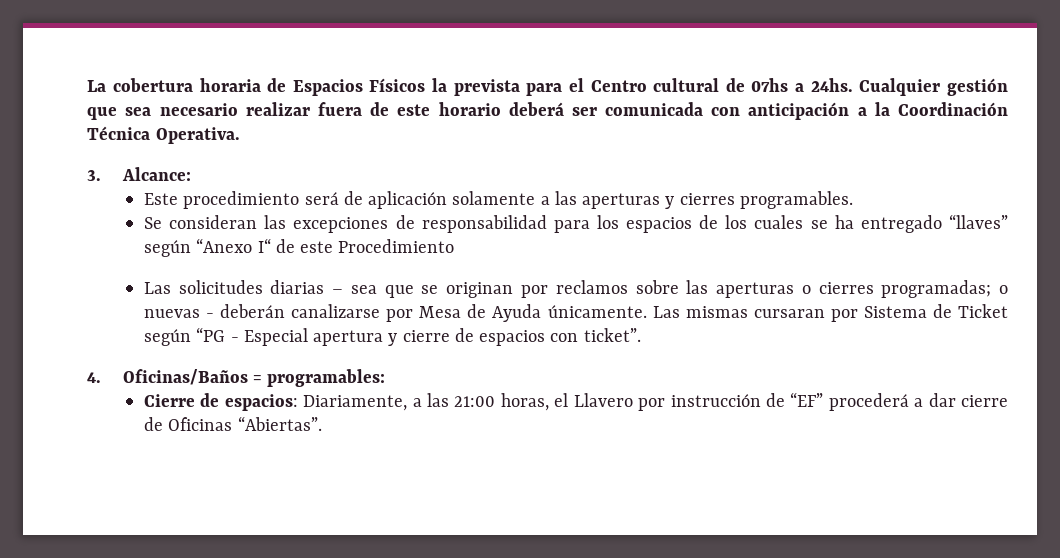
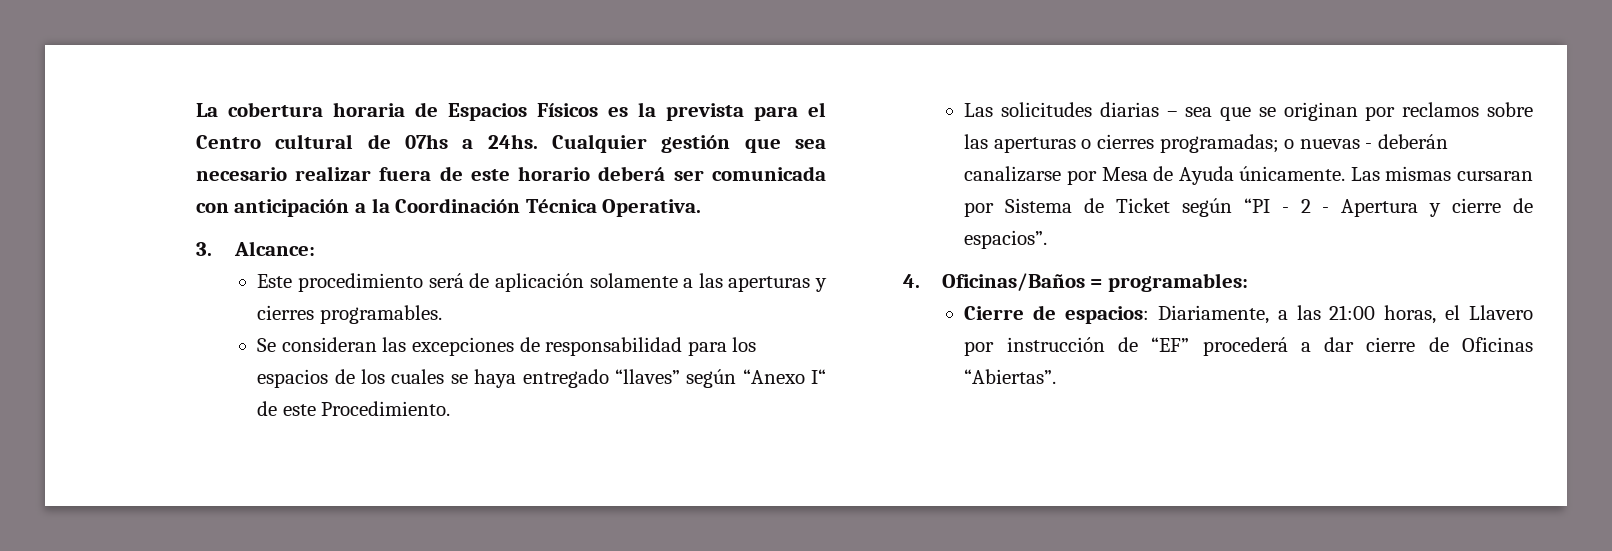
- La cobertura horaria de Espacios Físicos la prevista para el Centro cultural de 07hs a 24hs.
+ La cobertura horaria de Espacios Físicos es la prevista para el Centro cultural de 07hs a 24hs.
- Se consideran las excepciones de responsabilidad para los espacios de los cuales se ha entregado “llaves” según “Anexo I“ de este Procedimiento
+ Se consideran las excepciones de responsabilidad para los espacios de los cuales se haya entregado “llaves” según “Anexo I“ de este Procedimiento.
- Las mismas cursaran por Sistema de Ticket según “PG - Especial apertura y cierre de espacios con ticket”.
+ Las mismas cursaran por Sistema de Ticket según “PI - 2 - Apertura y cierre de espacios”.

